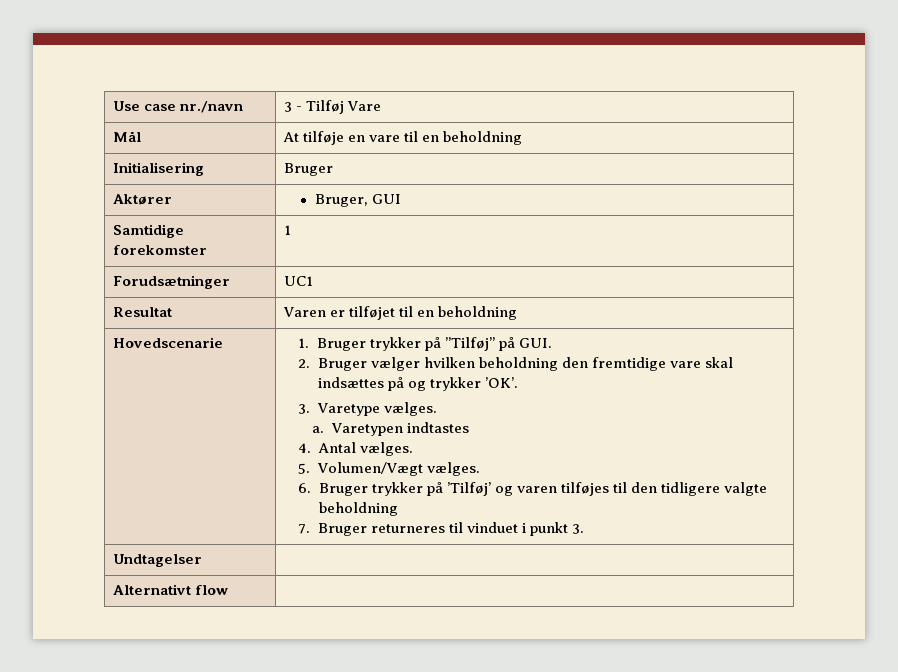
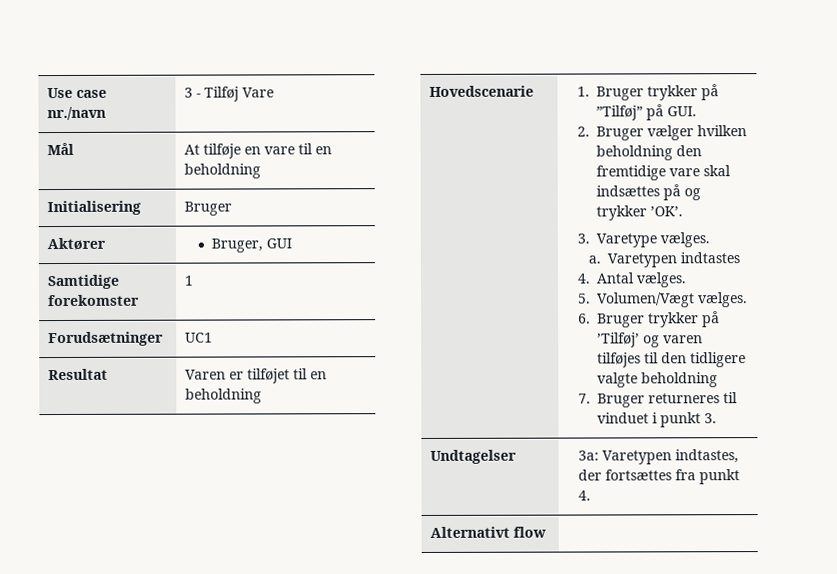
- Undtagelser |
+ Undtagelser | 3a: Varetypen indtastes, der fortsættes fra punkt 4.

